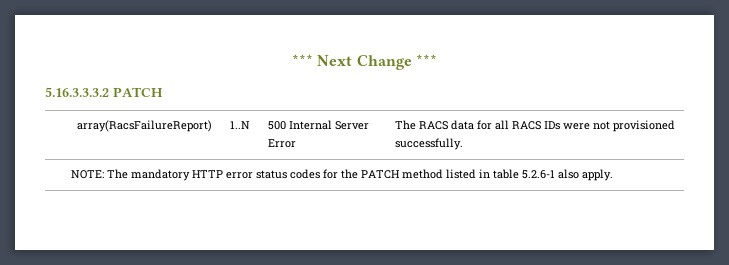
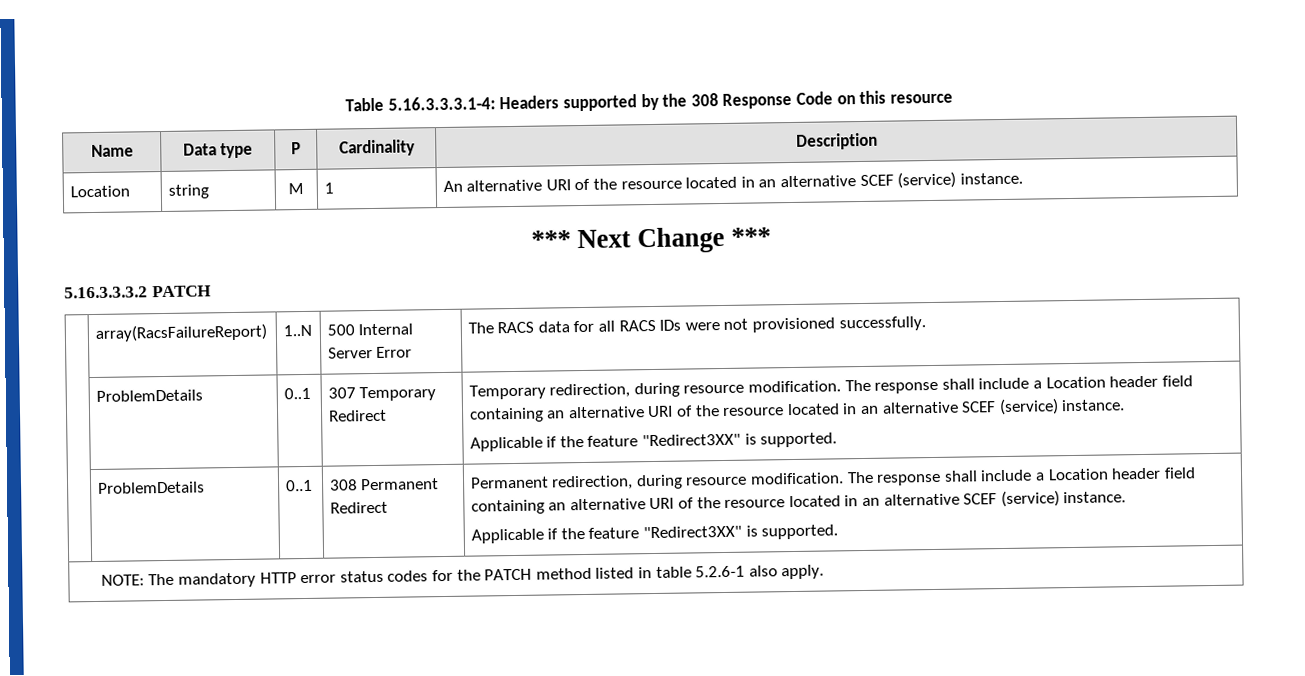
+ Table 5.16.3.3.3.1-4: Headers supported by the 308 Response Code on this resource
+ Name | Data type | P | Cardinality | Description
+ Location | string | M | 1 | An alternative URI of the resource located in an alternative SCEF (service) instance.
+ | ProblemDetails | 0..1 | 307 Temporary Redirect | Temporary redirection, during resource modification. The response shall include a Location header field containing an alternative URI of the resource located in an alternative SCEF (service) instance.
+ Applicable if the feature "Redirect3XX" is supported.
+ | ProblemDetails | 0..1 | 308 Permanent Redirect | Permanent redirection, during resource modification. The response shall include a Location header field containing an alternative URI of the resource located in an alternative SCEF (service) instance.
+ Applicable if the feature "Redirect3XX" is supported.

